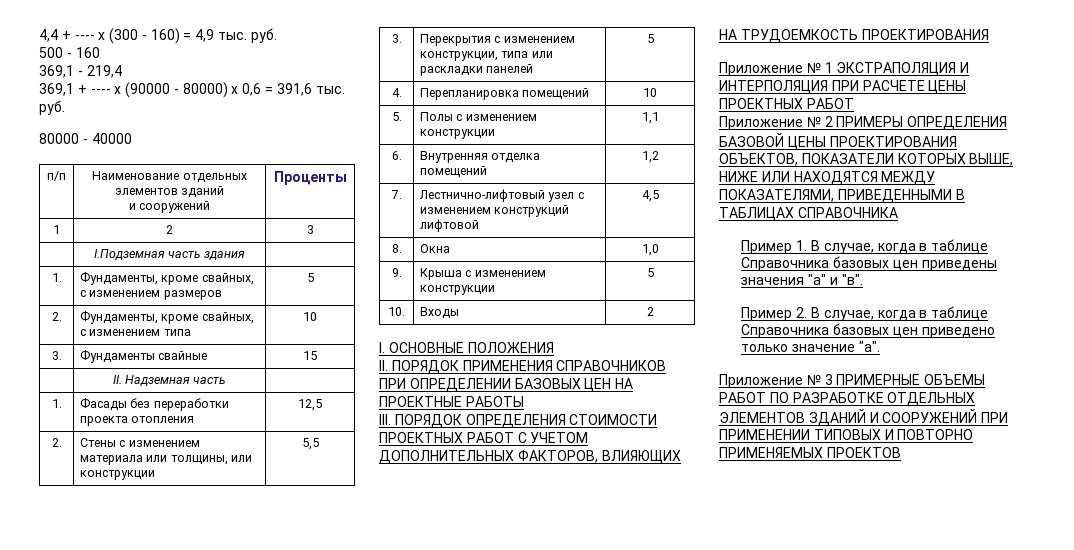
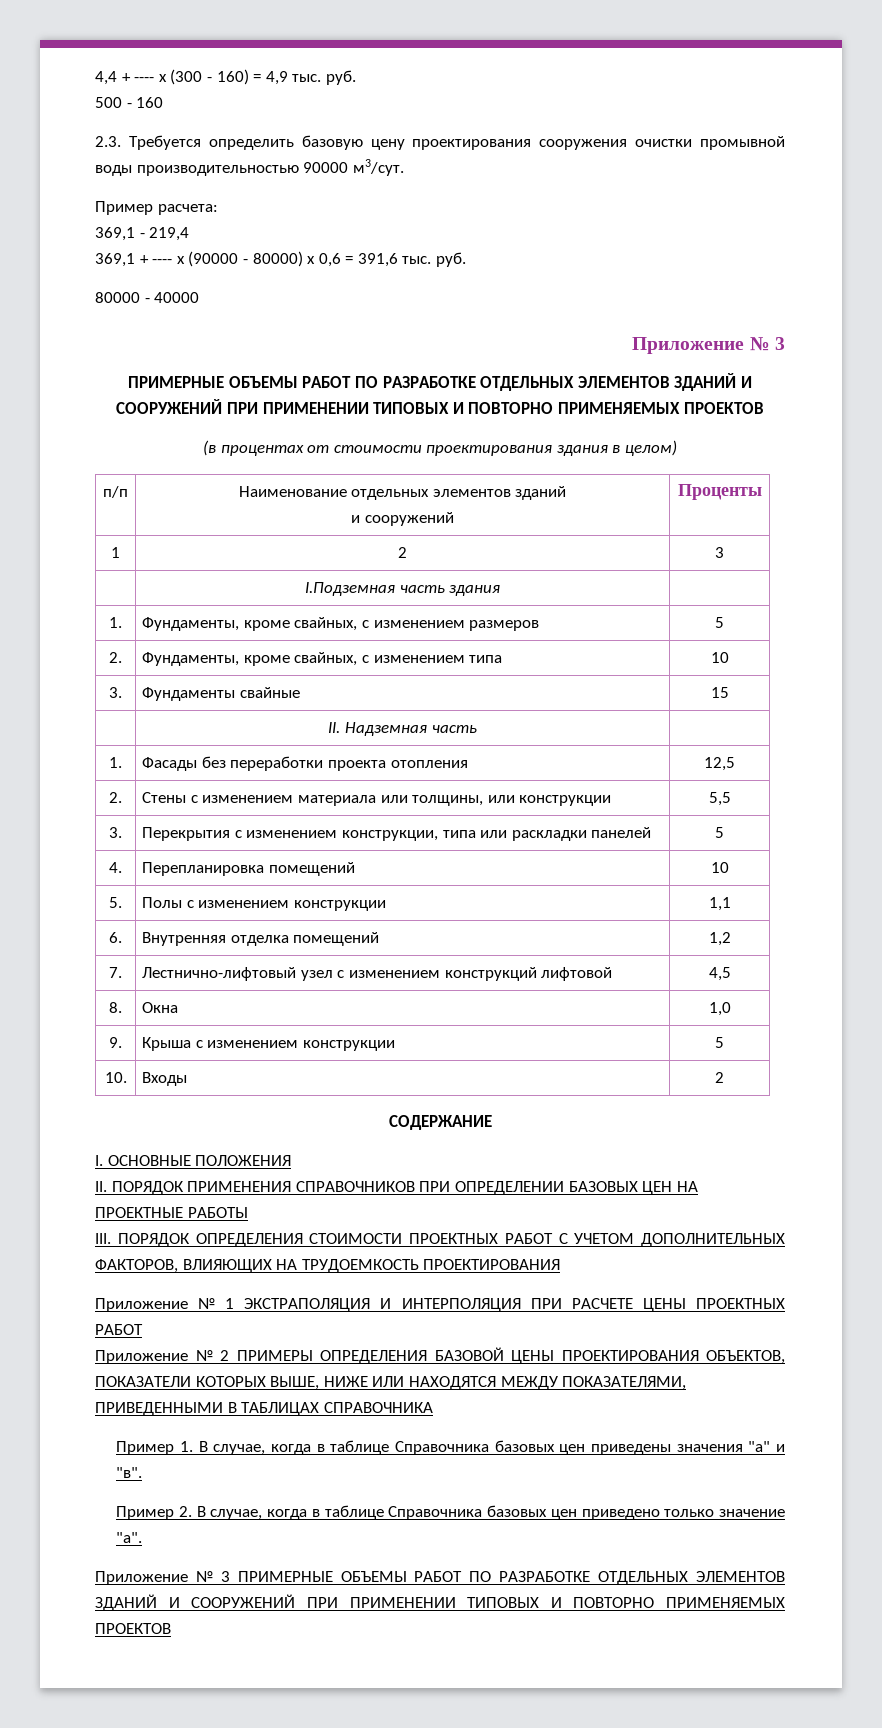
+ 2.3. Требуется определить базовую цену проектирования сооружения очистки промывной воды производительностью 90000 м3/сут.
+ Пример расчета:
  80000 - 40000
+ Приложение № 3
+ ПРИМЕРНЫЕ ОБЪЕМЫ РАБОТ ПО РАЗРАБОТКЕ ОТДЕЛЬНЫХ ЭЛЕМЕНТОВ ЗДАНИЙ И СООРУЖЕНИЙ ПРИ ПРИМЕНЕНИИ ТИПОВЫХ И ПОВТОРНО ПРИМЕНЯЕМЫХ ПРОЕКТОВ
+ (в процентах от стоимости проектирования здания в целом)
+ СОДЕРЖАНИЕ

